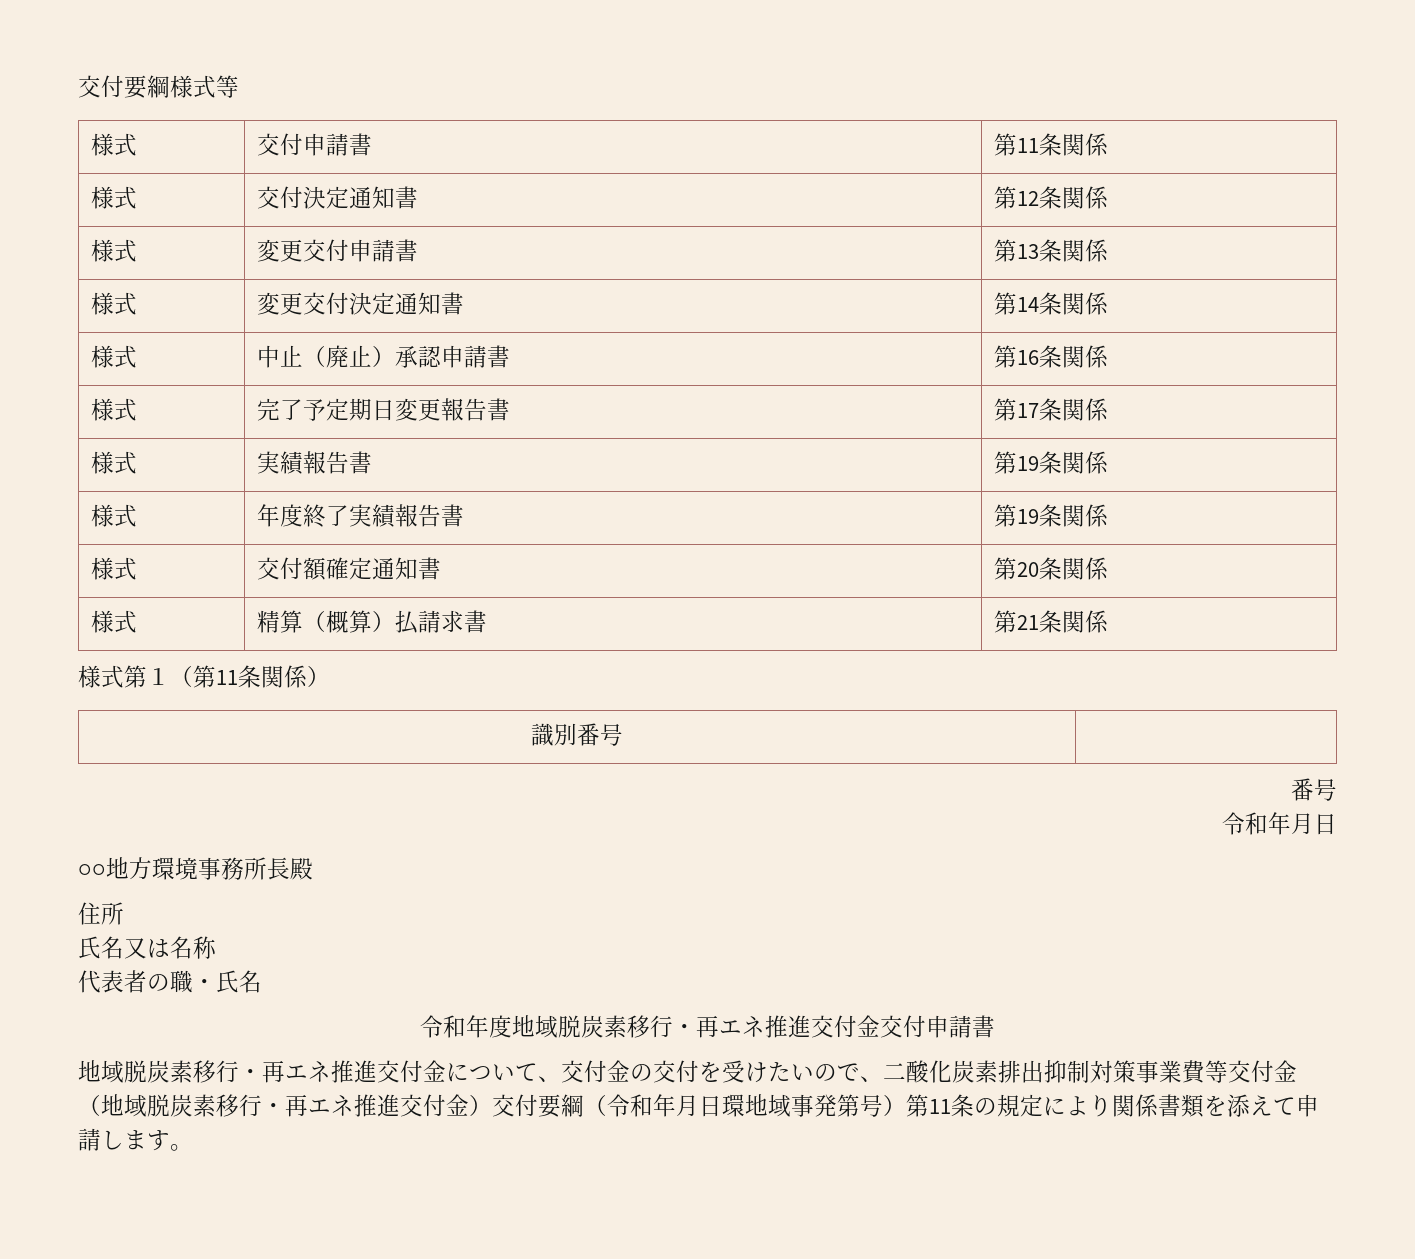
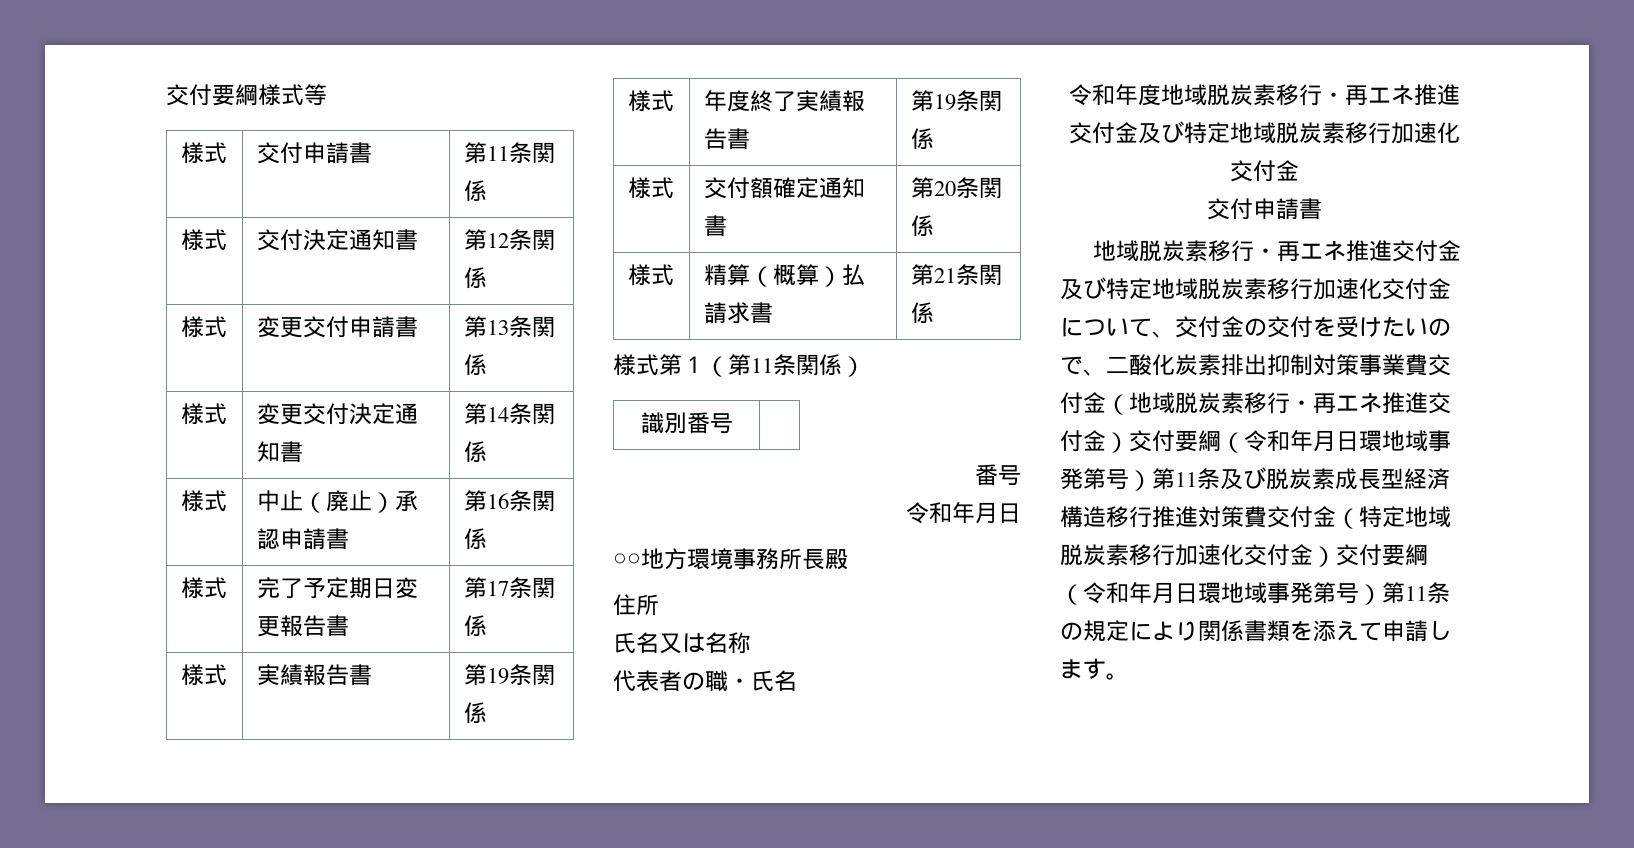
- 令和年度地域脱炭素移行・再エネ推進交付金交付申請書
+ 令和年度地域脱炭素移行・再エネ推進交付金及び特定地域脱炭素移行加速化交付金
+ 交付申請書
- 地域脱炭素移行・再エネ推進交付金について、交付金の交付を受けたいので、二酸化炭素排出抑制対策事業費等交付金（地域脱炭素移行・再エネ推進交付金）交付要綱（令和年月日環地域事発第号）第11条の規定により関係書類を添えて申請します。
+ 地域脱炭素移行・再エネ推進交付金及び特定地域脱炭素移行加速化交付金について、交付金の交付を受けたいので、二酸化炭素排出抑制対策事業費交付金（地域脱炭素移行・再エネ推進交付金）交付要綱（令和年月日環地域事発第号）第11条及び脱炭素成長型経済構造移行推進対策費交付金（特定地域脱炭素移行加速化交付金）交付要綱（令和年月日環地域事発第号）第11条の規定により関係書類を添えて申請します。

